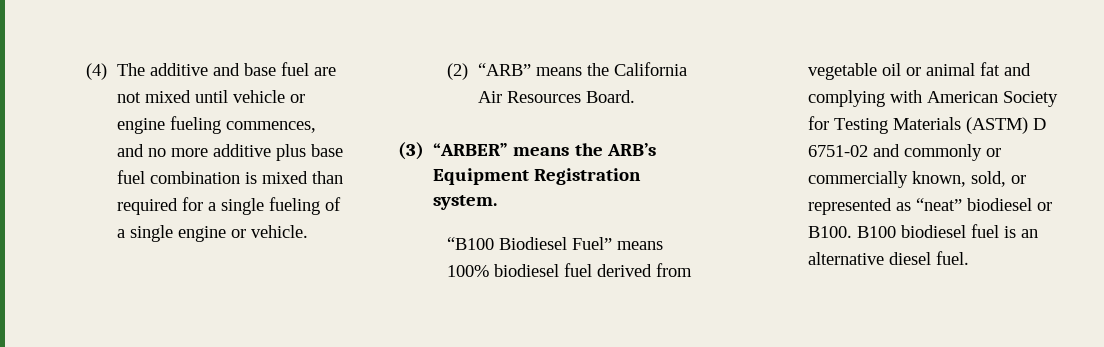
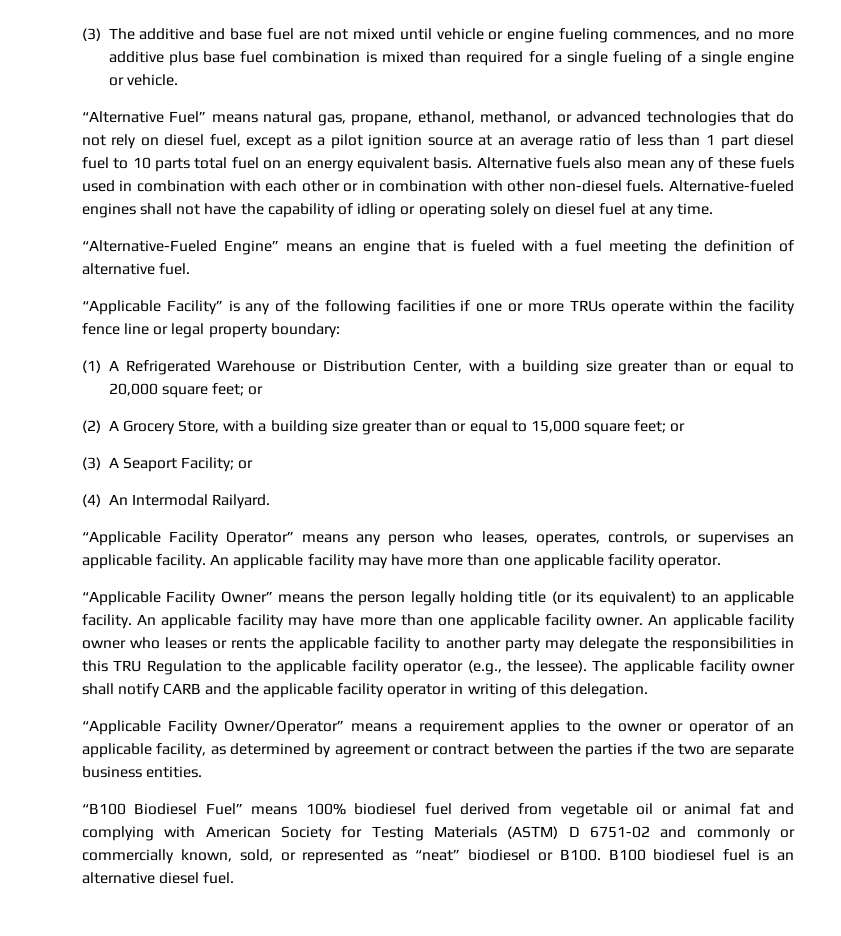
- (4) The additive and base fuel are not mixed until vehicle or engine fueling commences, and no more additive plus base fuel combination is mixed than required for a single fueling of a single engine or vehicle.
+ (3) The additive and base fuel are not mixed until vehicle or engine fueling commences, and no more additive plus base fuel combination is mixed than required for a single fueling of a single engine or vehicle.
- (2) “ARB” means the California Air Resources Board.
- (3) “ARBER” means the ARB’s Equipment Registration system.
+ “Alternative Fuel” means natural gas, propane, ethanol, methanol, or advanced technologies that do not rely on diesel fuel, except as a pilot ignition source at an average ratio of less than 1 part diesel fuel to 10 parts total fuel on an energy equivalent basis. Alternative fuels also mean any of these fuels used in combination with each other or in combination with other non-diesel fuels. Alternative-fueled engines shall not have the capability of idling or operating solely on diesel fuel at any time.
+ “Alternative-Fueled Engine” means an engine that is fueled with a fuel meeting the definition of alternative fuel.
+ “Applicable Facility” is any of the following facilities if one or more TRUs operate within the facility fence line or legal property boundary:
+ (1) A Refrigerated Warehouse or Distribution Center, with a building size greater than or equal to 20,000 square feet; or
+ (2) A Grocery Store, with a building size greater than or equal to 15,000 square feet; or
+ (3) A Seaport Facility; or
+ (4) An Intermodal Railyard.
+ “Applicable Facility Operator” means any person who leases, operates, controls, or supervises an applicable facility. An applicable facility may have more than one applicable facility operator.
+ “Applicable Facility Owner” means the person legally holding title (or its equivalent) to an applicable facility. An applicable facility may have more than one applicable facility owner. An applicable facility owner who leases or rents the applicable facility to another party may delegate the responsibilities in this TRU Regulation to the applicable facility operator (e.g., the lessee). The applicable facility owner shall notify CARB and the applicable facility operator in writing of this delegation.
+ “Applicable Facility Owner/Operator” means a requirement applies to the owner or operator of an applicable facility, as determined by agreement or contract between the parties if the two are separate business entities.

